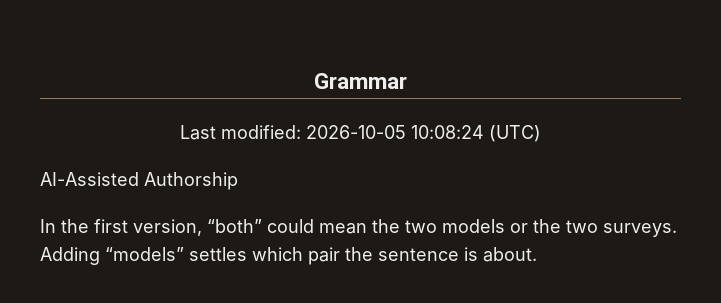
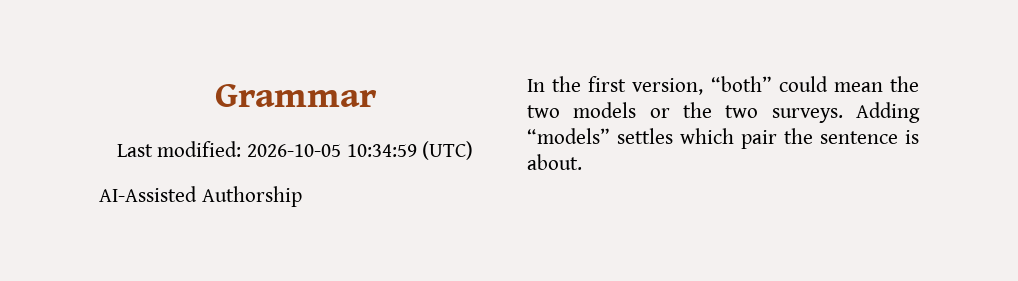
- Last modified: 2026-10-05 10:08:24 (UTC)
+ Last modified: 2026-10-05 10:34:59 (UTC)

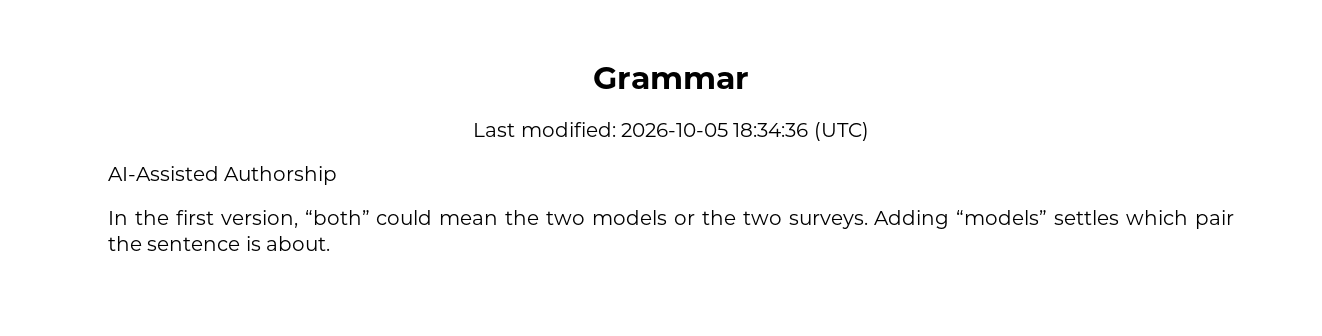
- Last modified: 2026-10-05 10:34:59 (UTC)
+ Last modified: 2026-10-05 18:34:36 (UTC)

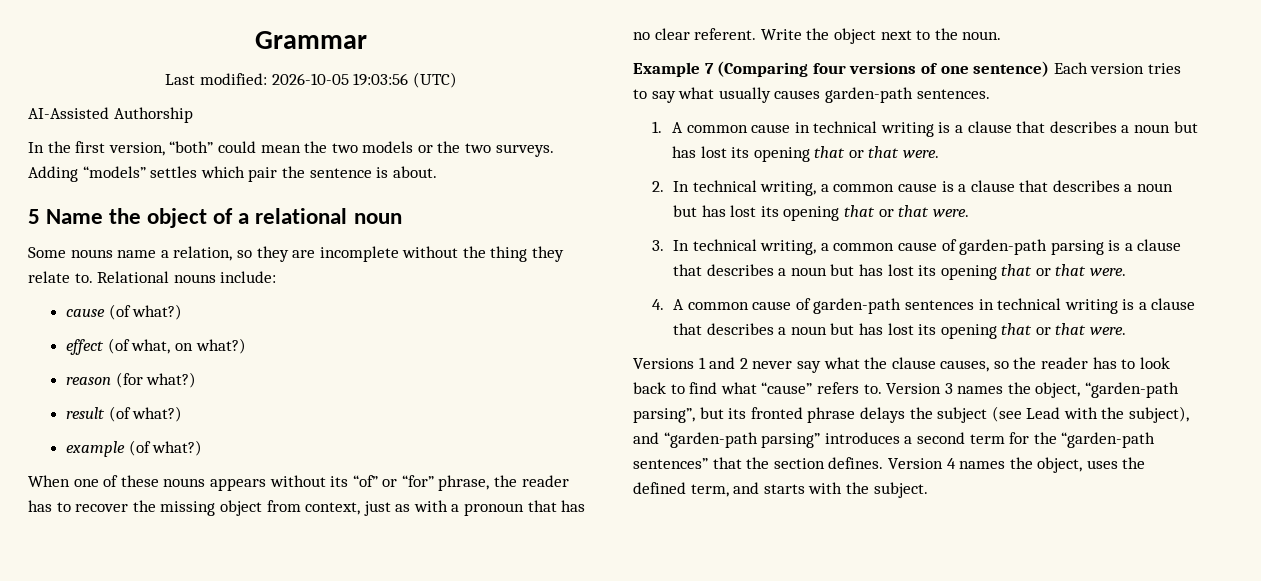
- Last modified: 2026-10-05 18:34:36 (UTC)
+ Last modified: 2026-10-05 19:03:56 (UTC)
+ 5 Name the object of a relational noun
+ Some nouns name a relation, so they are incomplete without the thing they relate to. Relational nouns include:
+ cause (of what?)
+ effect (of what, on what?)
+ reason (for what?)
+ result (of what?)
+ example (of what?)
+ When one of these nouns appears without its “of” or “for” phrase, the reader has to recover the missing object from context, just as with a pronoun that has no clear referent. Write the object next to the noun.
+ Example 7 (Comparing four versions of one sentence) Each version tries to say what usually causes garden-path sentences.
+ 1. A common cause in technical writing is a clause that describes a noun but has lost its opening that or that were.
+ 2. In technical writing, a common cause is a clause that describes a noun but has lost its opening that or that were.
+ 3. In technical writing, a common cause of garden-path parsing is a clause that describes a noun but has lost its opening that or that were.
+ 4. A common cause of garden-path sentences in technical writing is a clause that describes a noun but has lost its opening that or that were.
+ Versions 1 and 2 never say what the clause causes, so the reader has to look back to find what “cause” refers to. Version 3 names the object, “garden-path parsing”, but its fronted phrase delays the subject (see Lead with the subject), and “garden-path parsing” introduces a second term for the “garden-path sentences” that the section defines. Version 4 names the object, uses the defined term, and starts with the subject.

